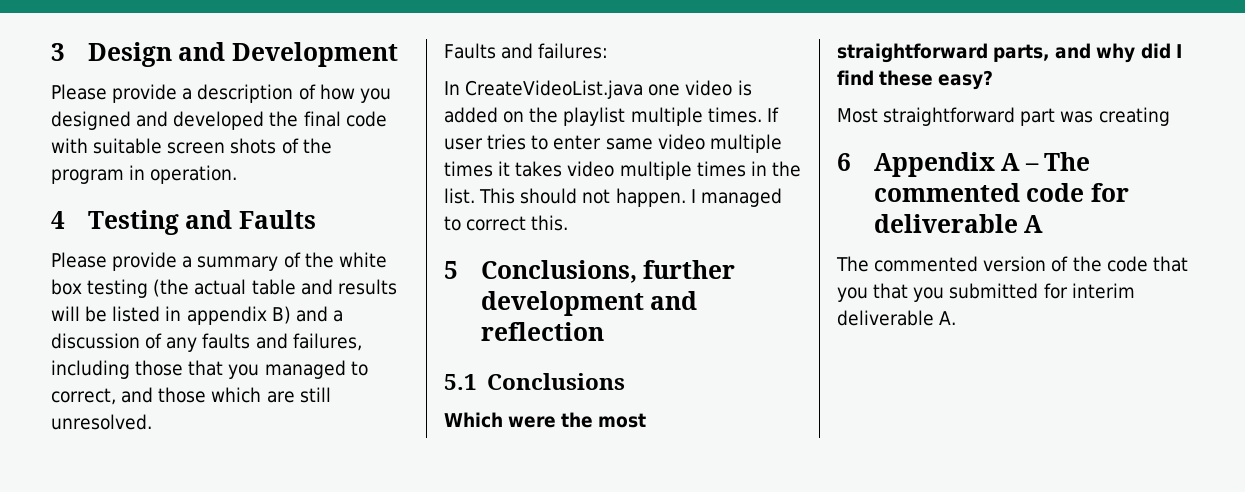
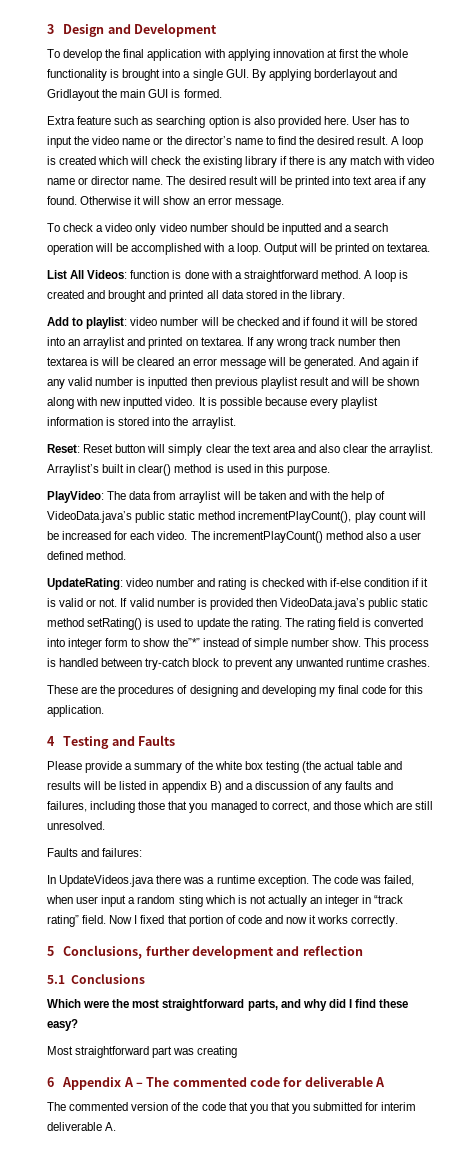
- Please provide a description of how you designed and developed the final code with suitable screen shots of the program in operation.
+ To develop the final application with applying innovation at first the whole functionality is brought into a single GUI. By applying borderlayout and Gridlayout the main GUI is formed.
+ Extra feature such as searching option is also provided here. User has to input the video name or the director’s name to find the desired result. A loop is created which will check the existing library if there is any match with video name or director name. The desired result will be printed into text area if any found. Otherwise it will show an error message.
+ To check a video only video number should be inputted and a search operation will be accomplished with a loop. Output will be printed on textarea.
+ List All Videos: function is done with a straightforward method. A loop is created and brought and printed all data stored in the library.
+ Add to playlist: video number will be checked and if found it will be stored into an arraylist and printed on textarea. If any wrong track number then textarea is will be cleared an error message will be generated. And again if any valid number is inputted then previous playlist result and will be shown along with new inputted video. It is possible because every playlist information is stored into the arraylist.
+ Reset: Reset button will simply clear the text area and also clear the arraylist. Arraylist’s built in clear() method is used in this purpose.
+ PlayVideo: The data from arraylist will be taken and with the help of VideoData.java’s public static method incrementPlayCount(), play count will be increased for each video. The incrementPlayCount() method also a user defined method.
+ UpdateRating: video number and rating is checked with if-else condition if it is valid or not. If valid number is provided then VideoData.java’s public static method setRating() is used to update the rating. The rating field is converted into integer form to show the”*” instead of simple number show. This process is handled between try-catch block to prevent any unwanted runtime crashes.
+ These are the procedures of designing and developing my final code for this application.
- In CreateVideoList.java one video is added on the playlist multiple times. If user tries to enter same video multiple times it takes video multiple times in the list. This should not happen. I managed to correct this.
+ In UpdateVideos.java there was a runtime exception. The code was failed, when user input a random sting which is not actually an integer in “track rating” field. Now I fixed that portion of code and now it works correctly.

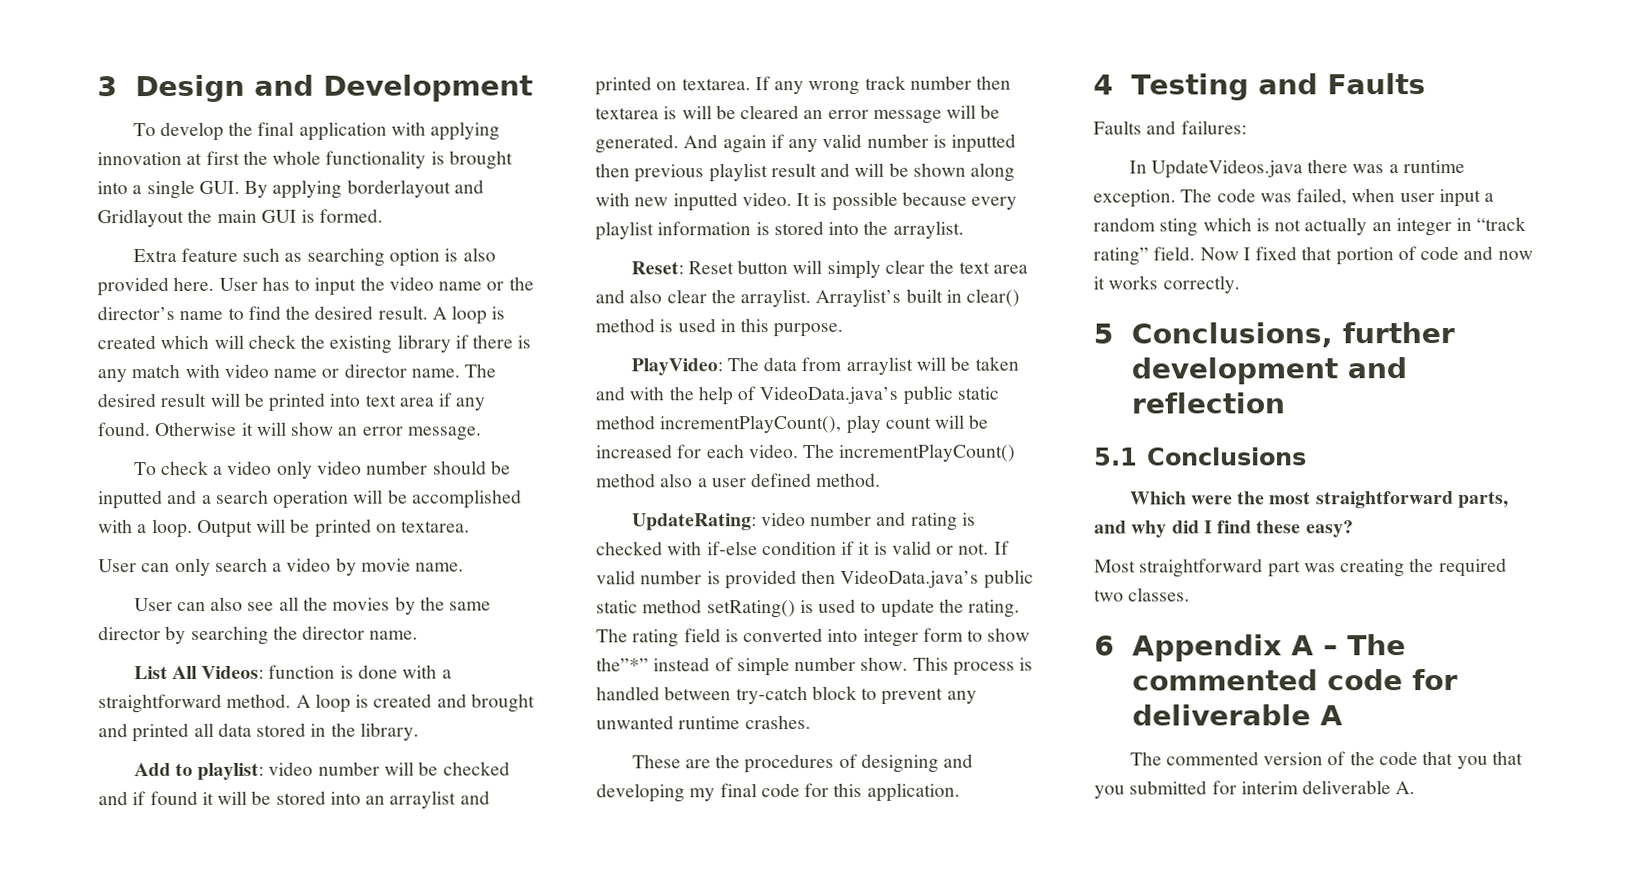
+ User can only search a video by movie name.
+ User can also see all the movies by the same director by searching the director name.
- Please provide a summary of the white box testing (the actual table and results will be listed in appendix B) and a discussion of any faults and failures, including those that you managed to correct, and those which are still unresolved.
- Most straightforward part was creating
+ Most straightforward part was creating the required two classes.

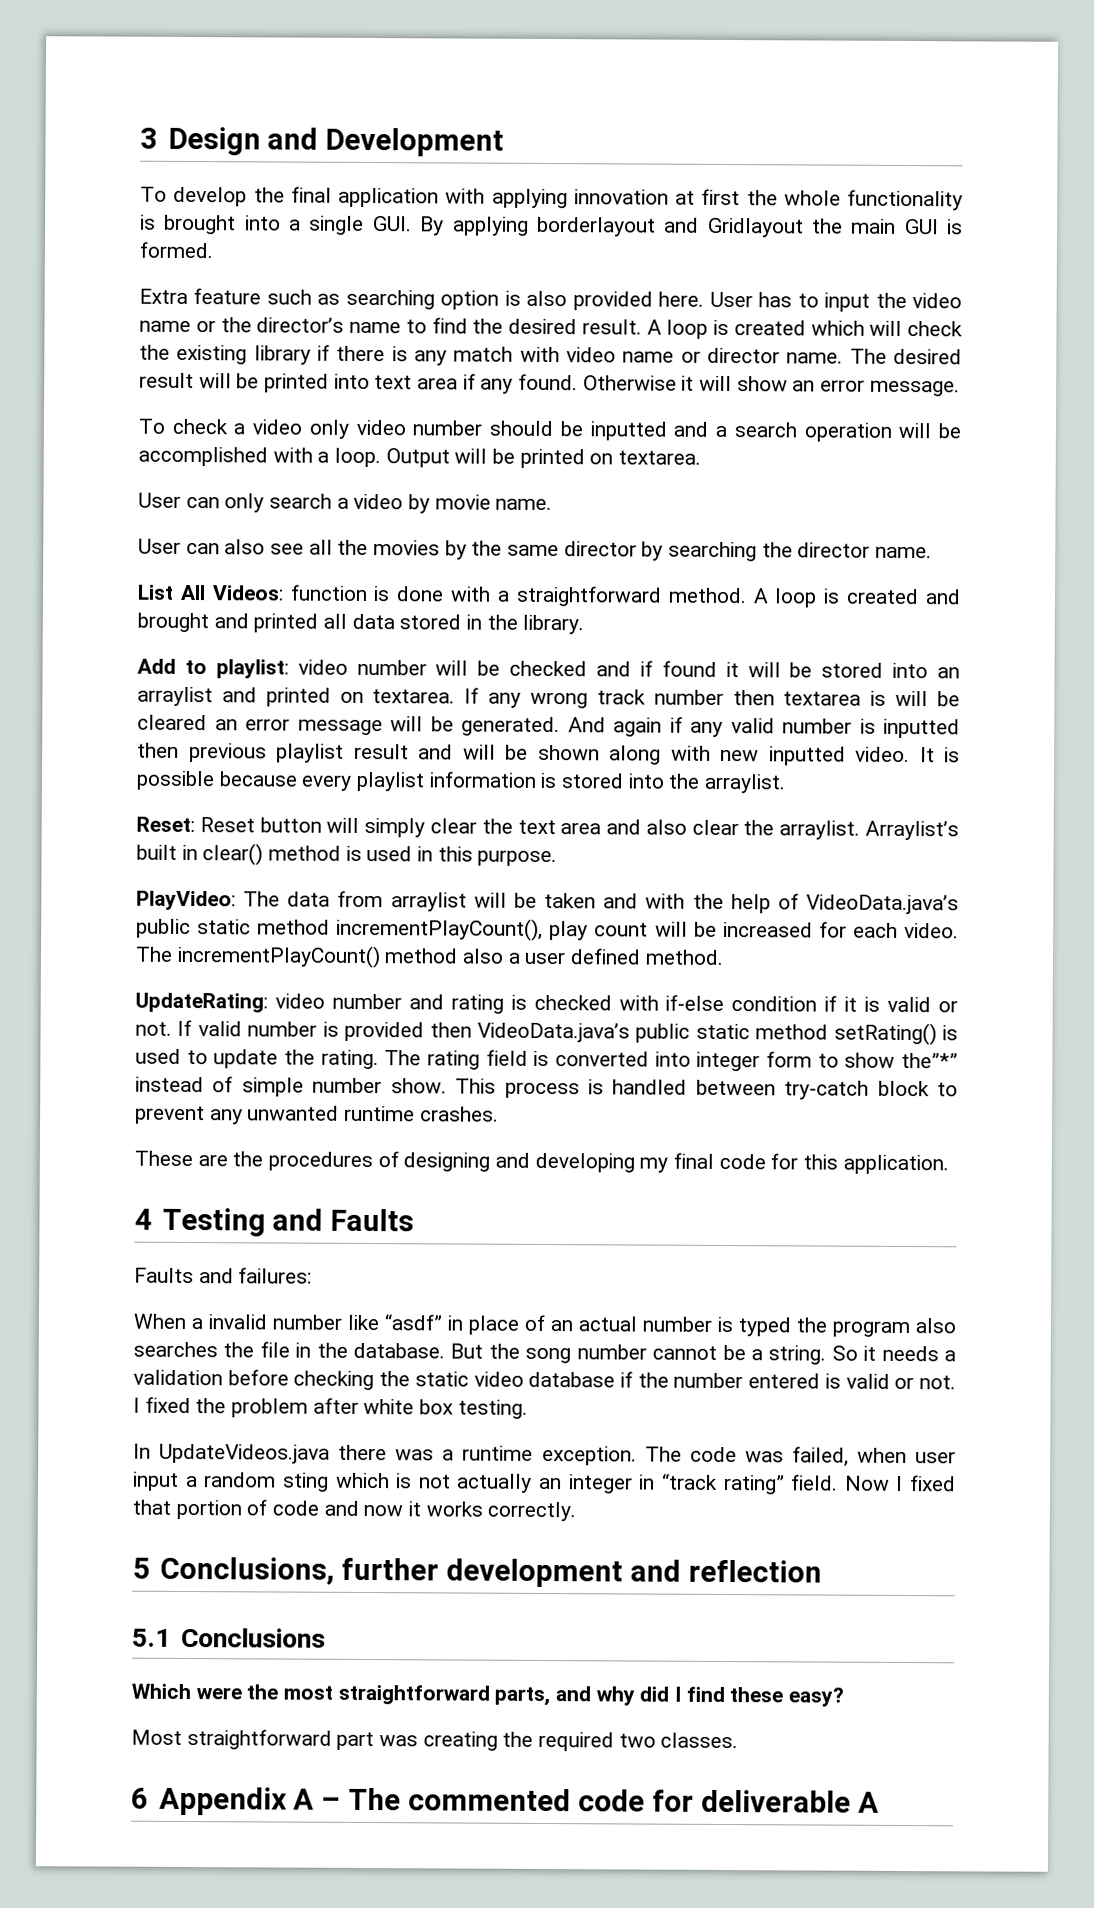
+ When a invalid number like “asdf” in place of an actual number is typed the program also searches the file in the database. But the song number cannot be a string. So it needs a validation before checking the static video database if the number entered is valid or not. I fixed the problem after white box testing.
- The commented version of the code that you that you submitted for interim deliverable A.

